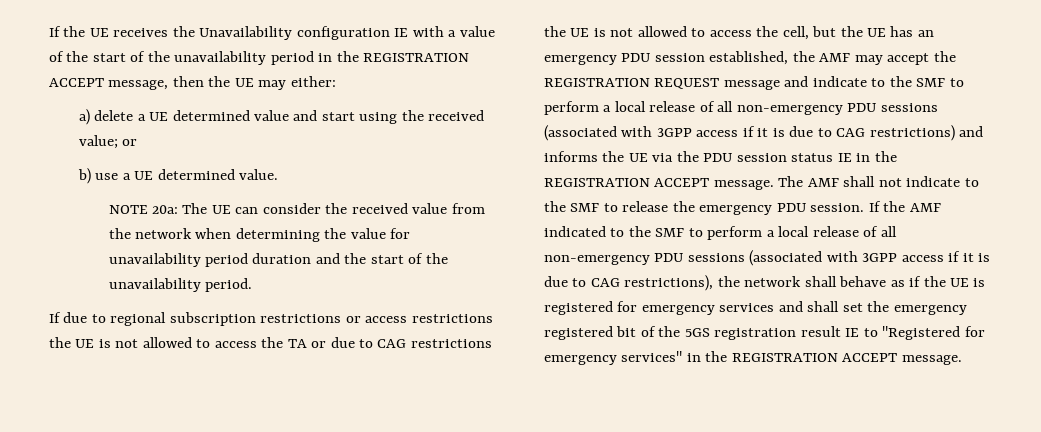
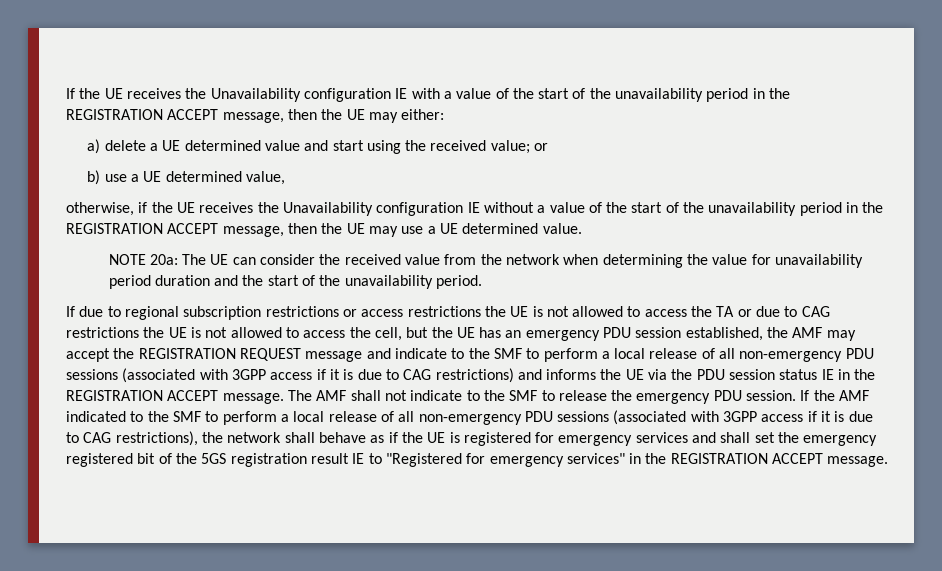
- b) use a UE determined value.
+ b) use a UE determined value,
+ otherwise, if the UE receives the Unavailability configuration IE without a value of the start of the unavailability period in the REGISTRATION ACCEPT message, then the UE may use a UE determined value.

